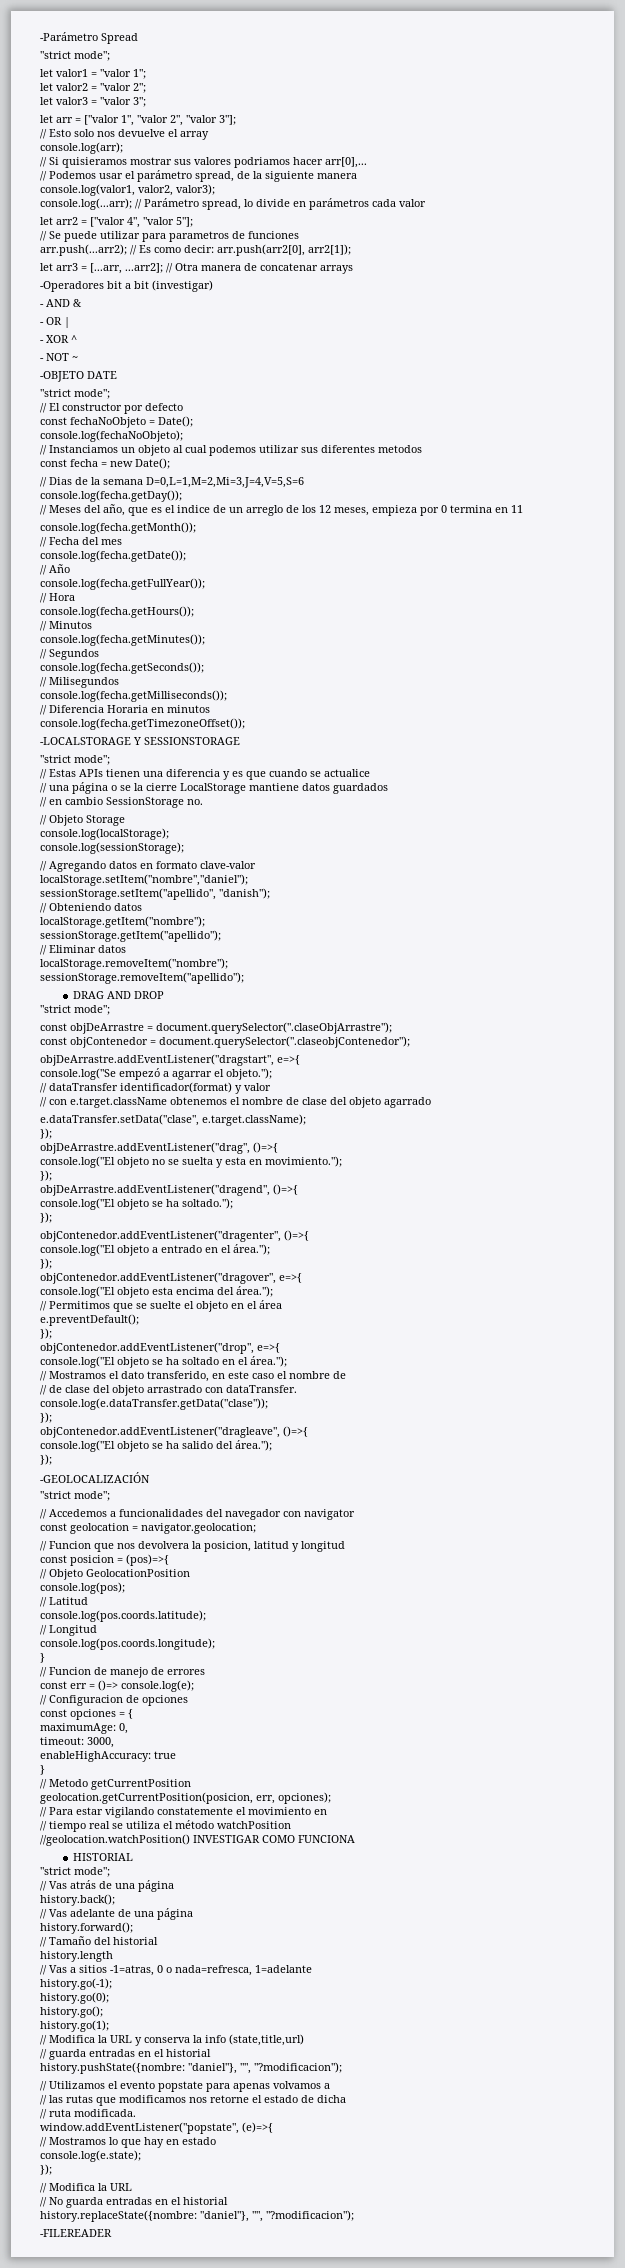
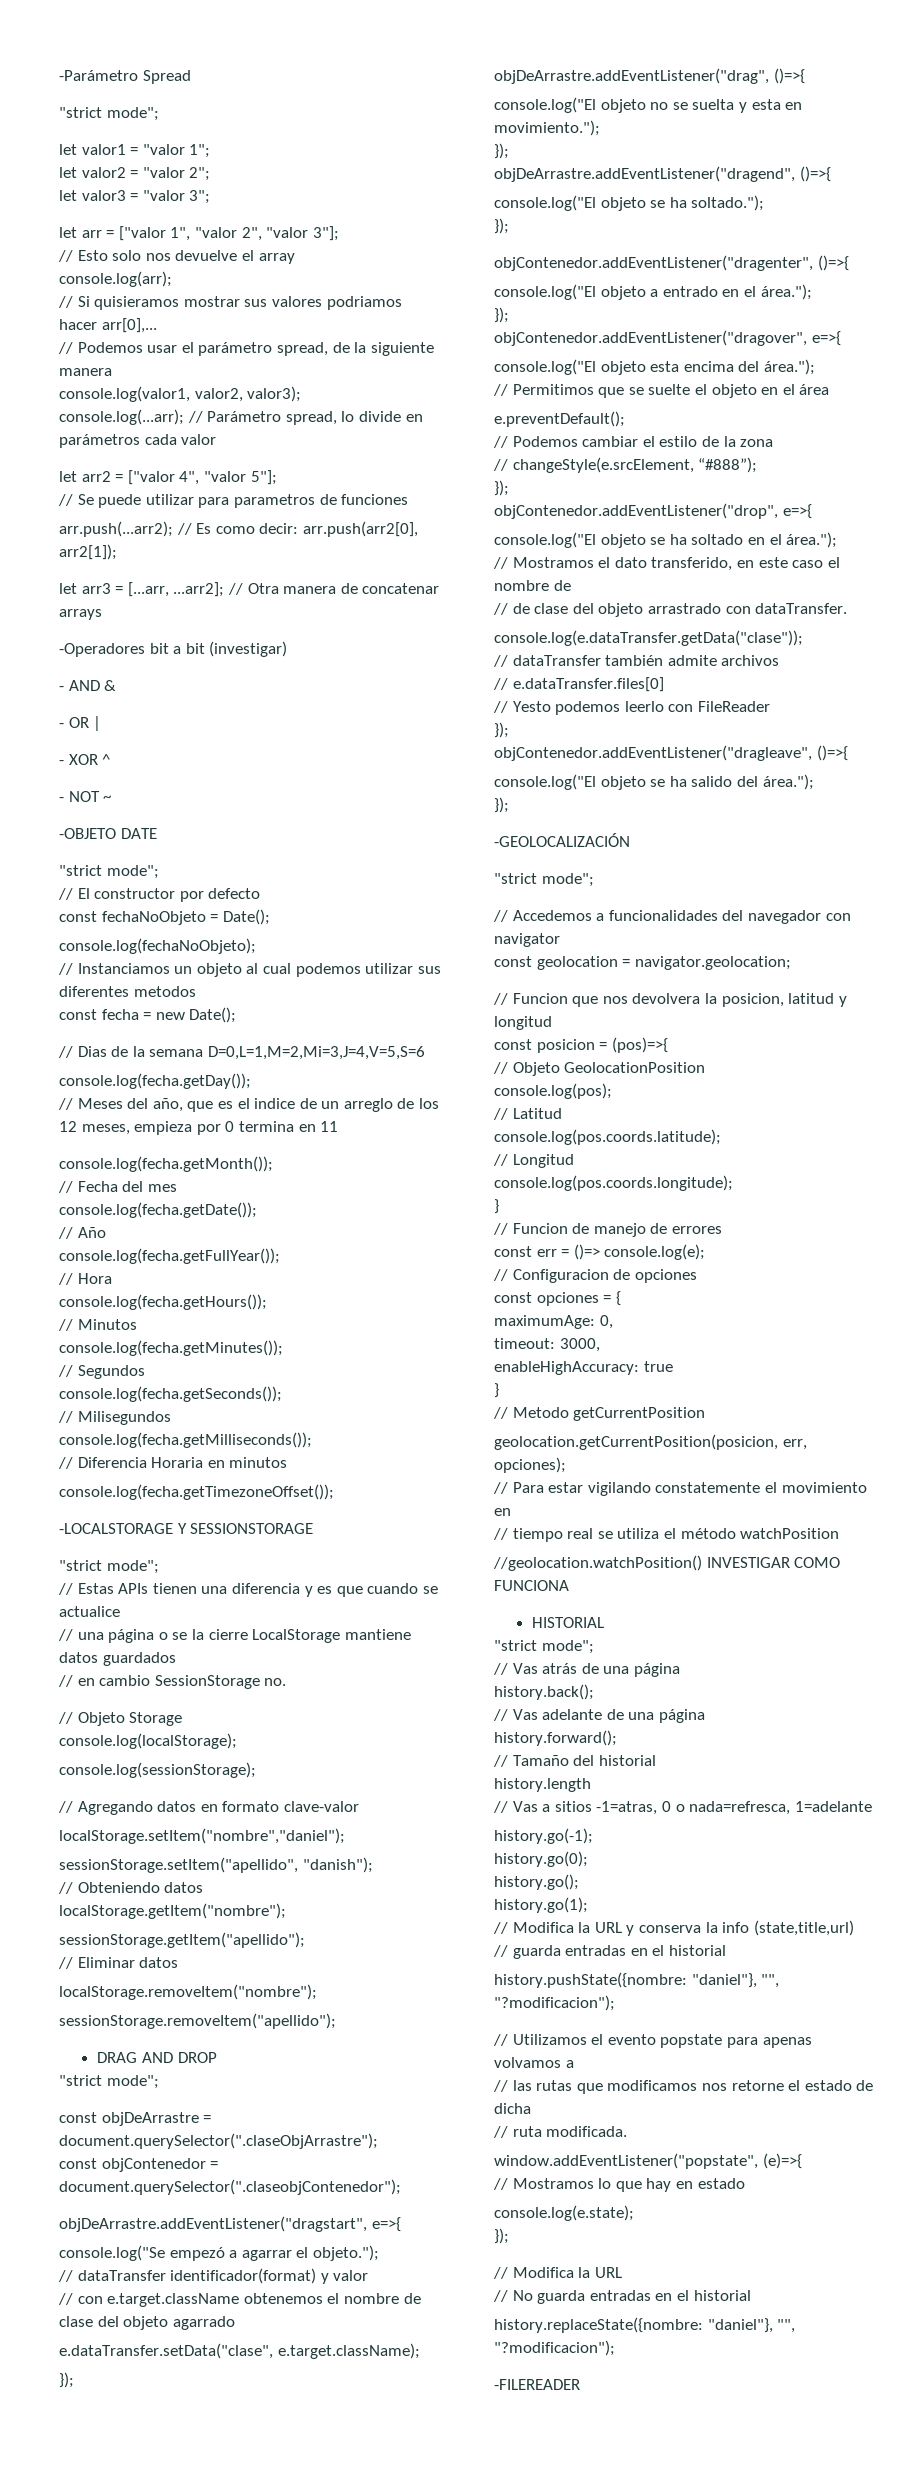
+ // Podemos cambiar el estilo de la zona
+ // changeStyle(e.srcElement, “#888”);
+ // dataTransfer también admite archivos
+ // e.dataTransfer.files[0]
+ // Yesto podemos leerlo con FileReader

